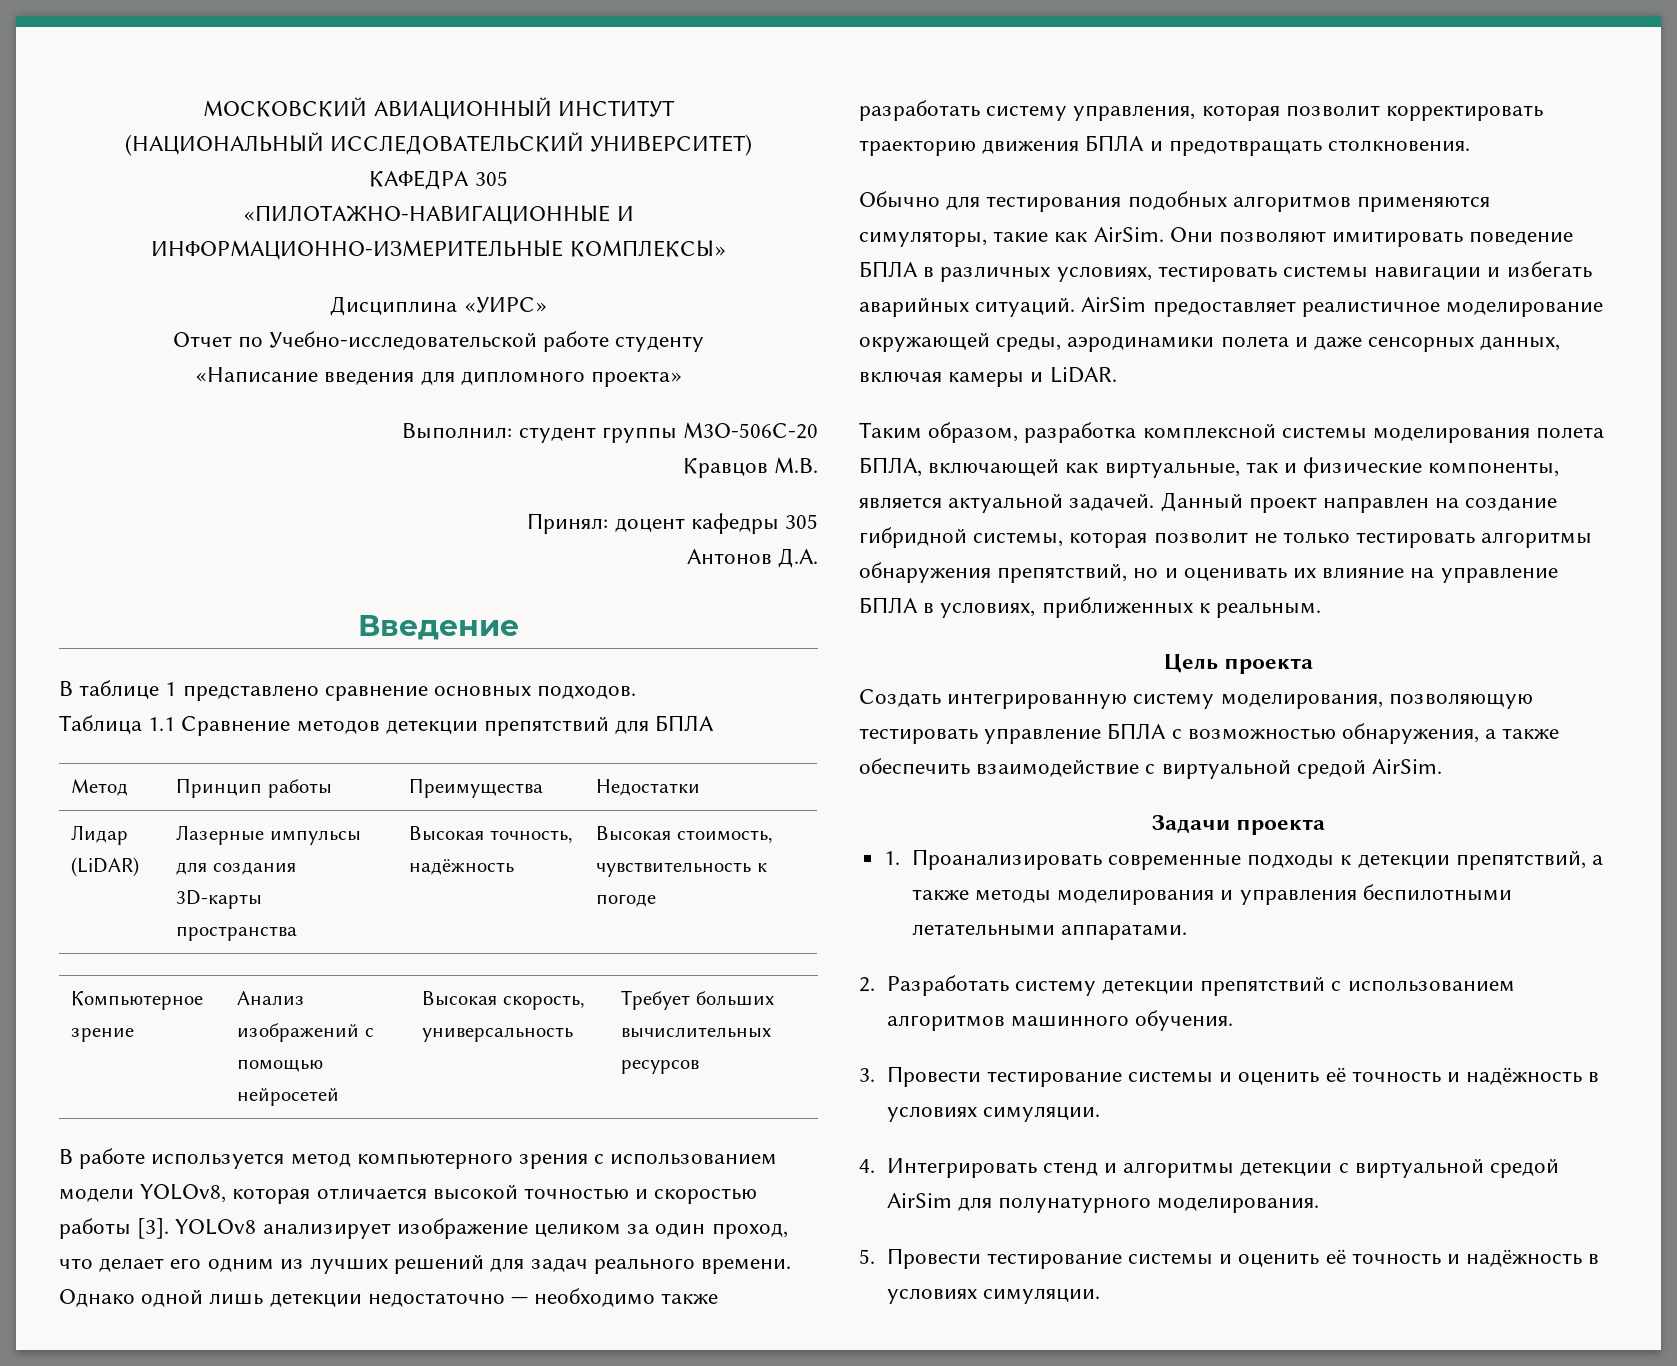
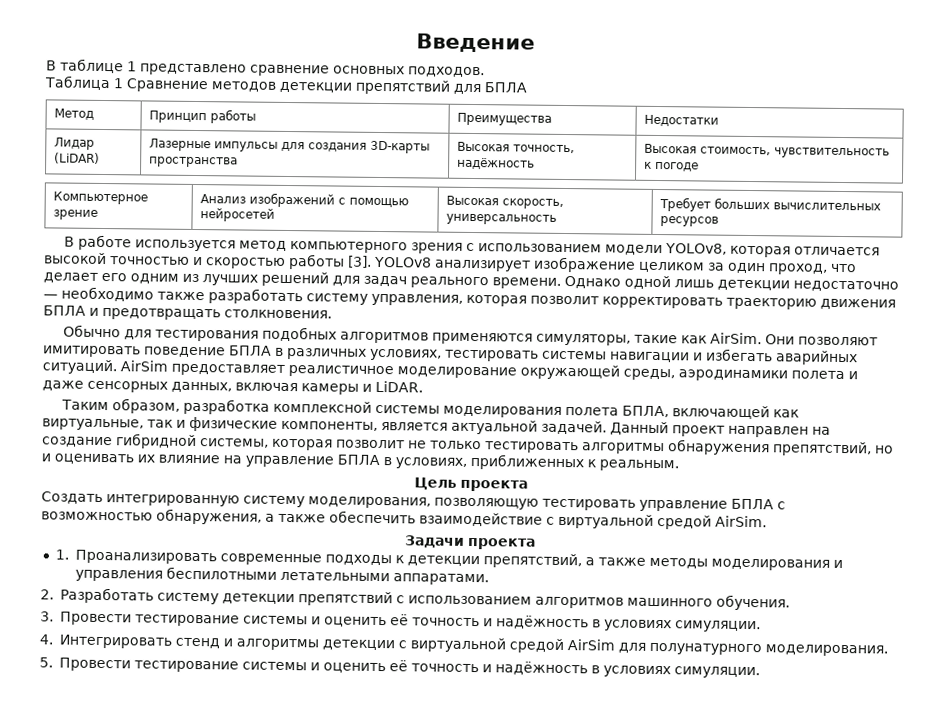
- МОСКОВСКИЙ АВИАЦИОННЫЙ ИНСТИТУТ
- (НАЦИОНАЛЬНЫЙ ИССЛЕДОВАТЕЛЬСКИЙ УНИВЕРСИТЕТ)
- КАФЕДРА 305
- «ПИЛОТАЖНО-НАВИГАЦИОННЫЕ И ИНФОРМАЦИОННО-ИЗМЕРИТЕЛЬНЫЕ КОМПЛЕКСЫ»
- Дисциплина «УИРС»
- Отчет по Учебно-исследовательской работе студенту
- «Написание введения для дипломного проекта»
- Выполнил: студент группы М3О-506С-20
- Кравцов М.В.
- Принял: доцент кафедры 305
- Антонов Д.А.
- Таблица 1.1 Сравнение методов детекции препятствий для БПЛА
+ Таблица 1 Сравнение методов детекции препятствий для БПЛА

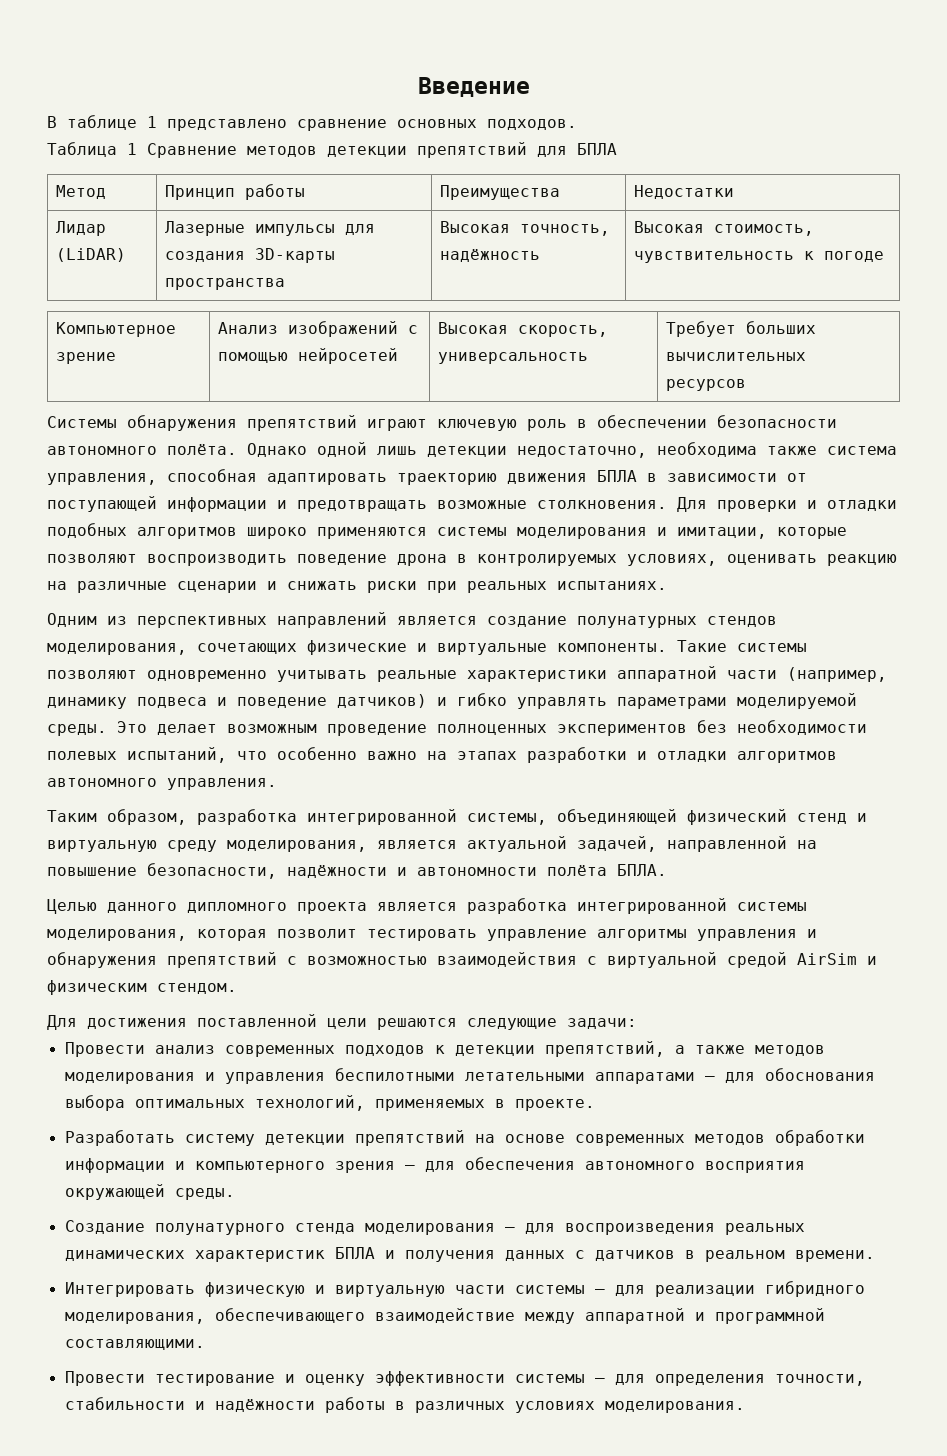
- В работе используется метод компьютерного зрения с использованием модели YOLOv8, которая отличается высокой точностью и скоростью работы [3]. YOLOv8 анализирует изображение целиком за один проход, что делает его одним из лучших решений для задач реального времени. Однако одной лишь детекции недостаточно — необходимо также разработать систему управления, которая позволит корректировать траекторию движения БПЛА и предотвращать столкновения.
- Обычно для тестирования подобных алгоритмов применяются симуляторы, такие как AirSim. Они позволяют имитировать поведение БПЛА в различных условиях, тестировать системы навигации и избегать аварийных ситуаций. AirSim предоставляет реалистичное моделирование окружающей среды, аэродинамики полета и даже сенсорных данных, включая камеры и LiDAR.
- Таким образом, разработка комплексной системы моделирования полета БПЛА, включающей как виртуальные, так и физические компоненты, является актуальной задачей. Данный проект направлен на создание гибридной системы, которая позволит не только тестировать алгоритмы обнаружения препятствий, но и оценивать их влияние на управление БПЛА в условиях, приближенных к реальным.
- Цель проекта
- Создать интегрированную систему моделирования, позволяющую тестировать управление БПЛА с возможностью обнаружения, а также обеспечить взаимодействие с виртуальной средой AirSim.
- Задачи проекта
- 1. Проанализировать современные подходы к детекции препятствий, а также методы моделирования и управления беспилотными летательными аппаратами.
- 2. Разработать систему детекции препятствий с использованием алгоритмов машинного обучения.
- 3. Провести тестирование системы и оценить её точность и надёжность в условиях симуляции.
- 4. Интегрировать стенд и алгоритмы детекции с виртуальной средой AirSim для полунатурного моделирования.
- 5. Провести тестирование системы и оценить её точность и надёжность в условиях симуляции.
+ Системы обнаружения препятствий играют ключевую роль в обеспечении безопасности автономного полёта. Однако одной лишь детекции недостаточно, необходима также система управления, способная адаптировать траекторию движения БПЛА в зависимости от поступающей информации и предотвращать возможные столкновения. Для проверки и отладки подобных алгоритмов широко применяются системы моделирования и имитации, которые позволяют воспроизводить поведение дрона в контролируемых условиях, оценивать реакцию на различные сценарии и снижать риски при реальных испытаниях.
+ Одним из перспективных направлений является создание полунатурных стендов моделирования, сочетающих физические и виртуальные компоненты. Такие системы позволяют одновременно учитывать реальные характеристики аппаратной части (например, динамику подвеса и поведение датчиков) и гибко управлять параметрами моделируемой среды. Это делает возможным проведение полноценных экспериментов без необходимости полевых испытаний, что особенно важно на этапах разработки и отладки алгоритмов автономного управления.
+ Таким образом, разработка интегрированной системы, объединяющей физический стенд и виртуальную среду моделирования, является актуальной задачей, направленной на повышение безопасности, надёжности и автономности полёта БПЛА.
+ Целью данного дипломного проекта является разработка интегрированной системы моделирования, которая позволит тестировать управление алгоритмы управления и обнаружения препятствий с возможностью взаимодействия с виртуальной средой AirSim и физическим стендом.
+ Для достижения поставленной цели решаются следующие задачи:
+ Провести анализ современных подходов к детекции препятствий, а также методов моделирования и управления беспилотными летательными аппаратами — для обоснования выбора оптимальных технологий, применяемых в проекте.
+ Разработать систему детекции препятствий на основе современных методов обработки информации и компьютерного зрения — для обеспечения автономного восприятия окружающей среды.
+ Создание полунатурного стенда моделирования — для воспроизведения реальных динамических характеристик БПЛА и получения данных с датчиков в реальном времени.
+ Интегрировать физическую и виртуальную части системы — для реализации гибридного моделирования, обеспечивающего взаимодействие между аппаратной и программной составляющими.
+ Провести тестирование и оценку эффективности системы — для определения точности, стабильности и надёжности работы в различных условиях моделирования.

